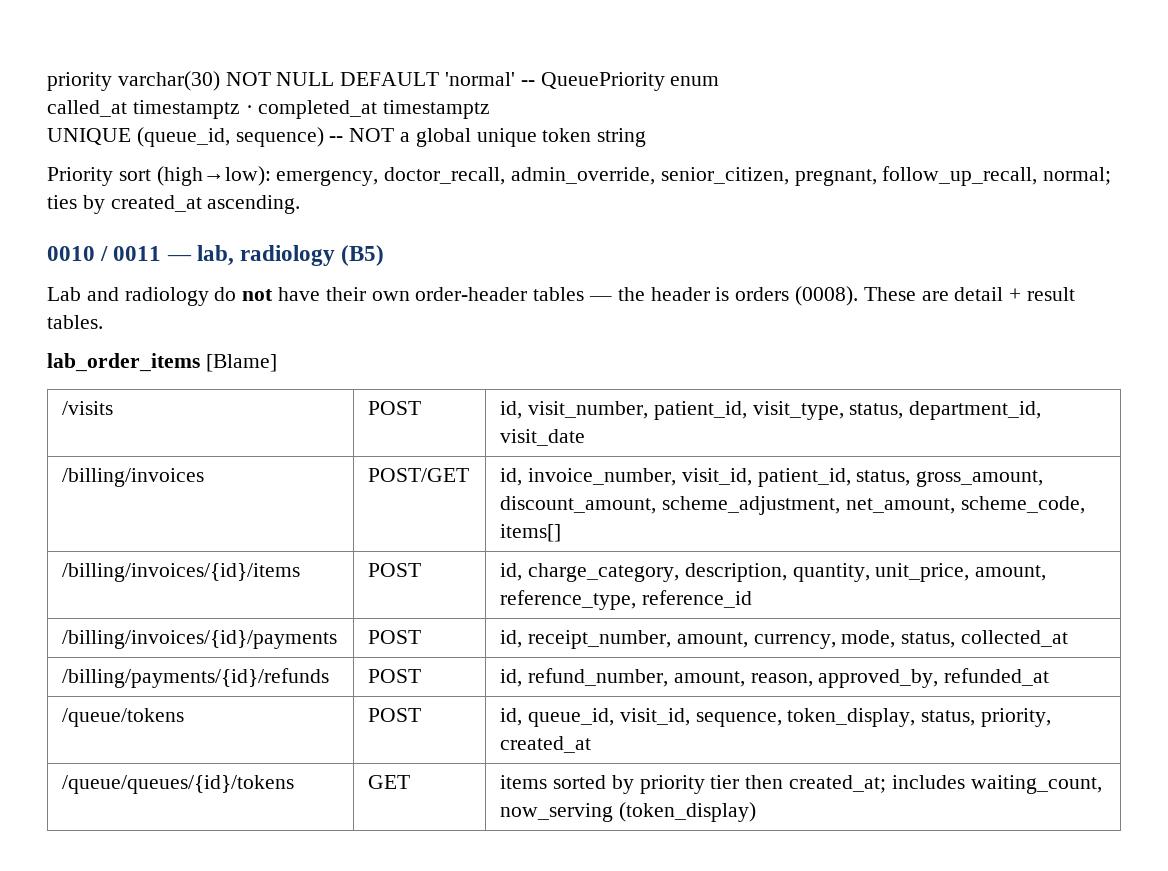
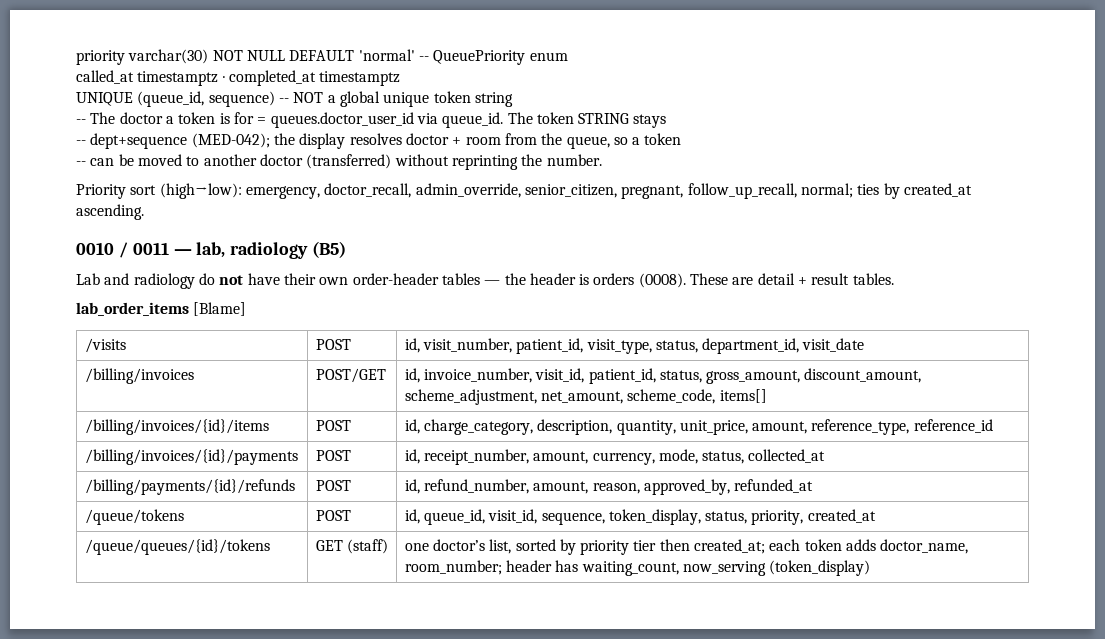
+ -- The doctor a token is for = queues.doctor_user_id via queue_id. The token STRING stays
+ -- dept+sequence (MED-042); the display resolves doctor + room from the queue, so a token
+ -- can be moved to another doctor (transferred) without reprinting the number.
- /queue/queues/{id}/tokens | GET | items sorted by priority tier then created_at; includes waiting_count, now_serving (token_display)
+ /queue/queues/{id}/tokens | GET (staff) | one doctor’s list, sorted by priority tier then created_at; each token adds doctor_name, room_number; header has waiting_count, now_serving (token_display)

